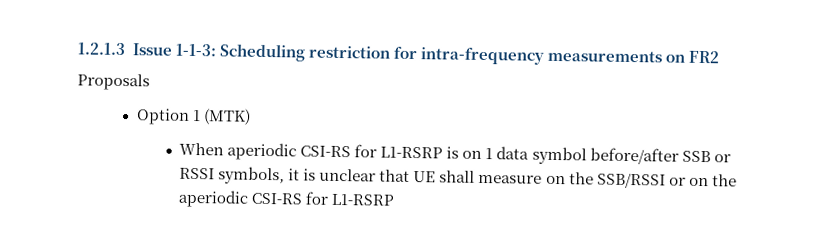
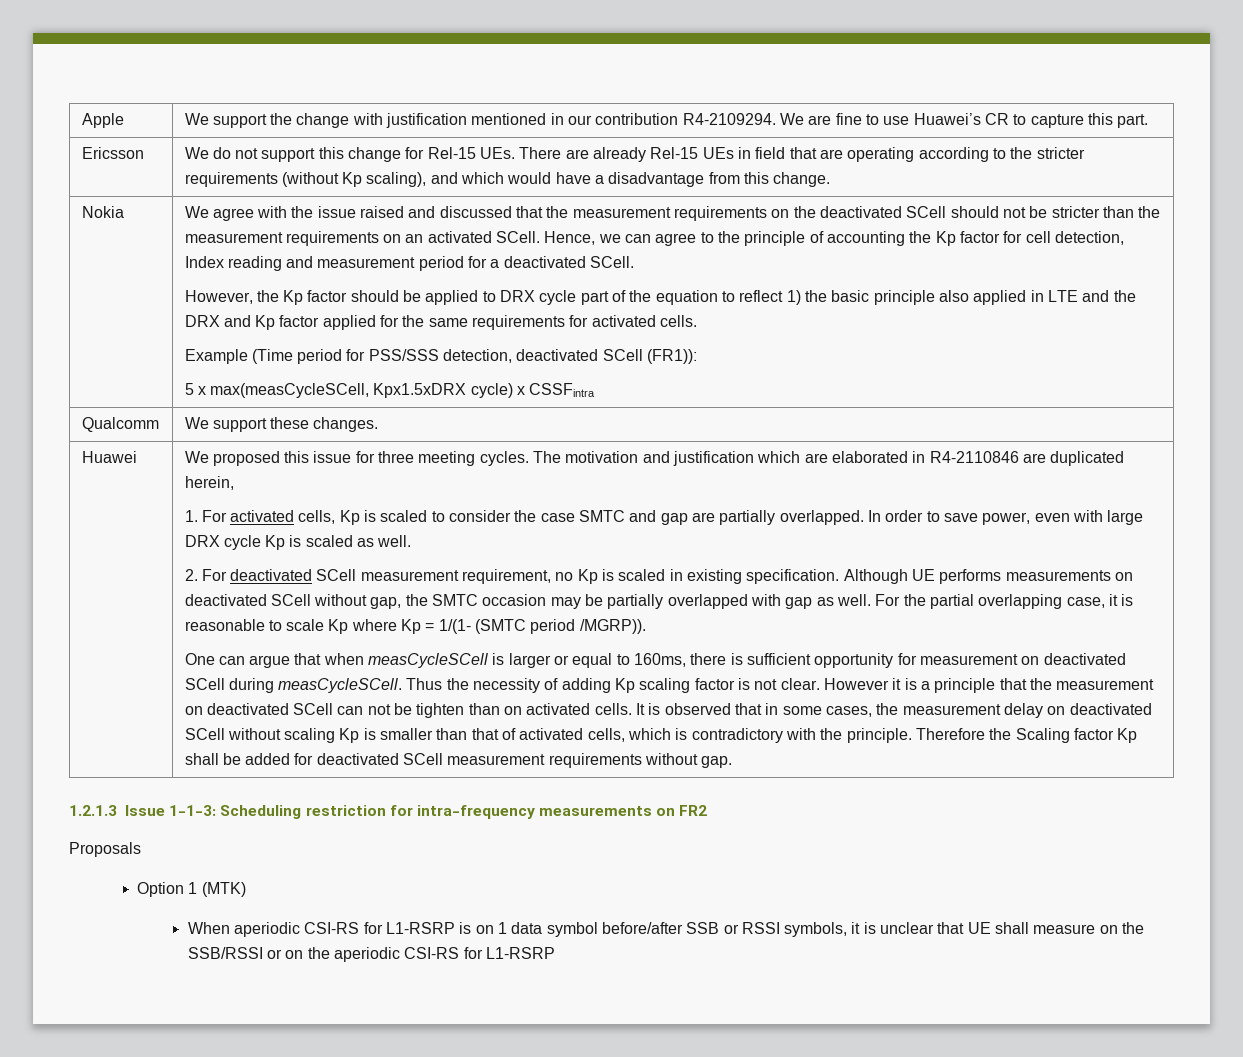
+ Apple | We support the change with justification mentioned in our contribution R4-2109294. We are fine to use Huawei’s CR to capture this part.
+ Ericsson | We do not support this change for Rel-15 UEs. There are already Rel-15 UEs in field that are operating according to the stricter requirements (without Kp scaling), and which would have a disadvantage from this change.
+ Nokia | We agree with the issue raised and discussed that the measurement requirements on the deactivated SCell should not be stricter than the measurement requirements on an activated SCell. Hence, we can agree to the principle of accounting the Kp factor for cell detection, Index reading and measurement period for a deactivated SCell.
+ However, the Kp factor should be applied to DRX cycle part of the equation to reflect 1) the basic principle also applied in LTE and the DRX and Kp factor applied for the same requirements for activated cells.
+ Example (Time period for PSS/SSS detection, deactivated SCell (FR1)):
+ 5 x max(measCycleSCell, Kpx1.5xDRX cycle) x CSSFintra
+ Qualcomm | We support these changes.
+ Huawei | We proposed this issue for three meeting cycles. The motivation and justification which are elaborated in R4-2110846 are duplicated herein,
+ 1. For activated cells, Kp is scaled to consider the case SMTC and gap are partially overlapped. In order to save power, even with large DRX cycle Kp is scaled as well.
+ 2. For deactivated SCell measurement requirement, no Kp is scaled in existing specification. Although UE performs measurements on deactivated SCell without gap, the SMTC occasion may be partially overlapped with gap as well. For the partial overlapping case, it is reasonable to scale Kp where Kp = 1/(1- (SMTC period /MGRP)).
+ One can argue that when measCycleSCell is larger or equal to 160ms, there is sufficient opportunity for measurement on deactivated SCell during measCycleSCell. Thus the necessity of adding Kp scaling factor is not clear. However it is a principle that the measurement on deactivated SCell can not be tighten than on activated cells. It is observed that in some cases, the measurement delay on deactivated SCell without scaling Kp is smaller than that of activated cells, which is contradictory with the principle. Therefore the Scaling factor Kp shall be added for deactivated SCell measurement requirements without gap.

